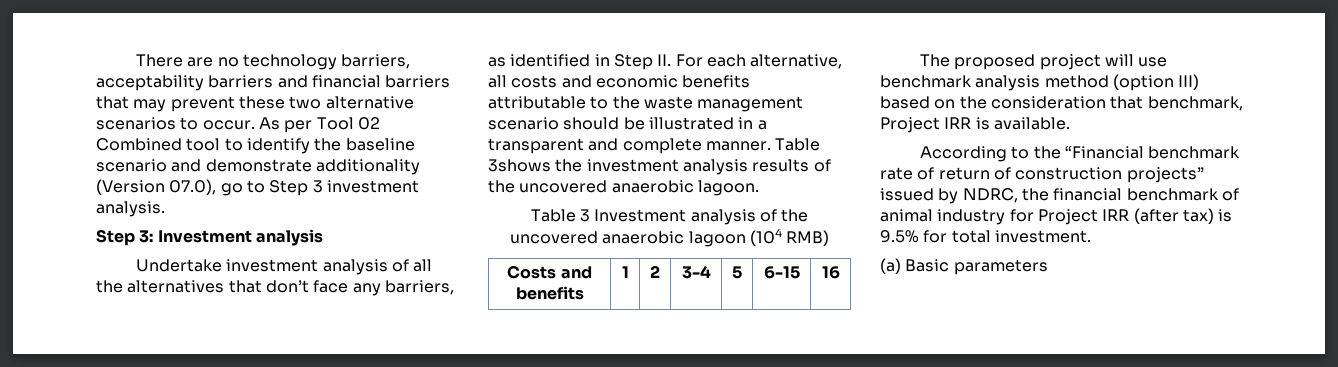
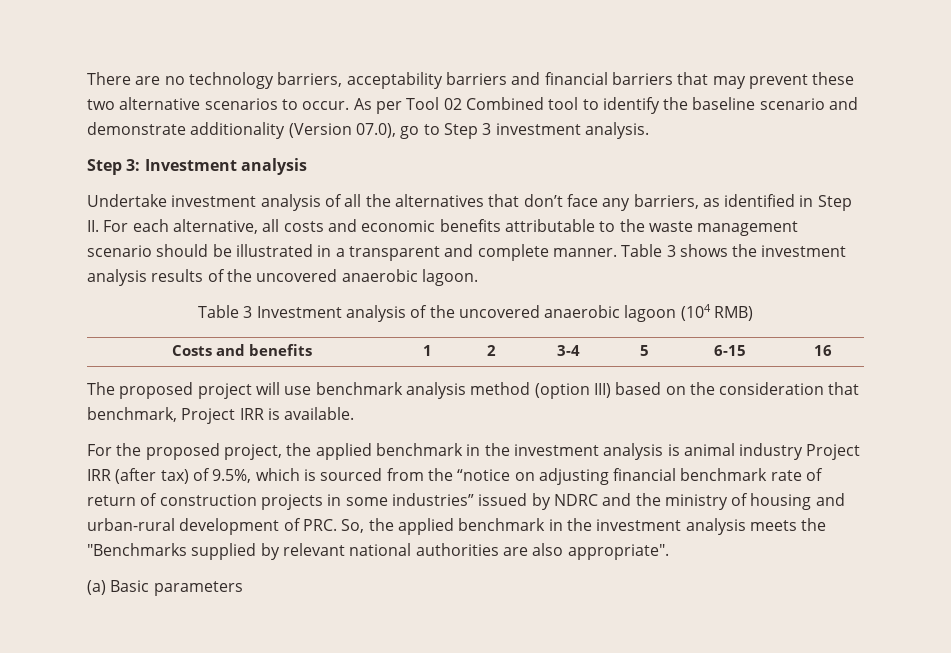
- Table 3shows the investment analysis results of the uncovered anaerobic lagoon.
+ Table 3 shows the investment analysis results of the uncovered anaerobic lagoon.
- According to the “Financial benchmark rate of return of construction projects” issued by NDRC, the financial benchmark of animal industry for Project IRR (after tax) is 9.5% for total investment.
+ For the proposed project, the applied benchmark in the investment analysis is animal industry Project IRR (after tax) of 9.5%, which is sourced from the “notice on adjusting financial benchmark rate of return of construction projects in some industries” issued by NDRC and the ministry of housing and urban-rural development of PRC. So, the applied benchmark in the investment analysis meets the "Benchmarks supplied by relevant national authorities are also appropriate".

